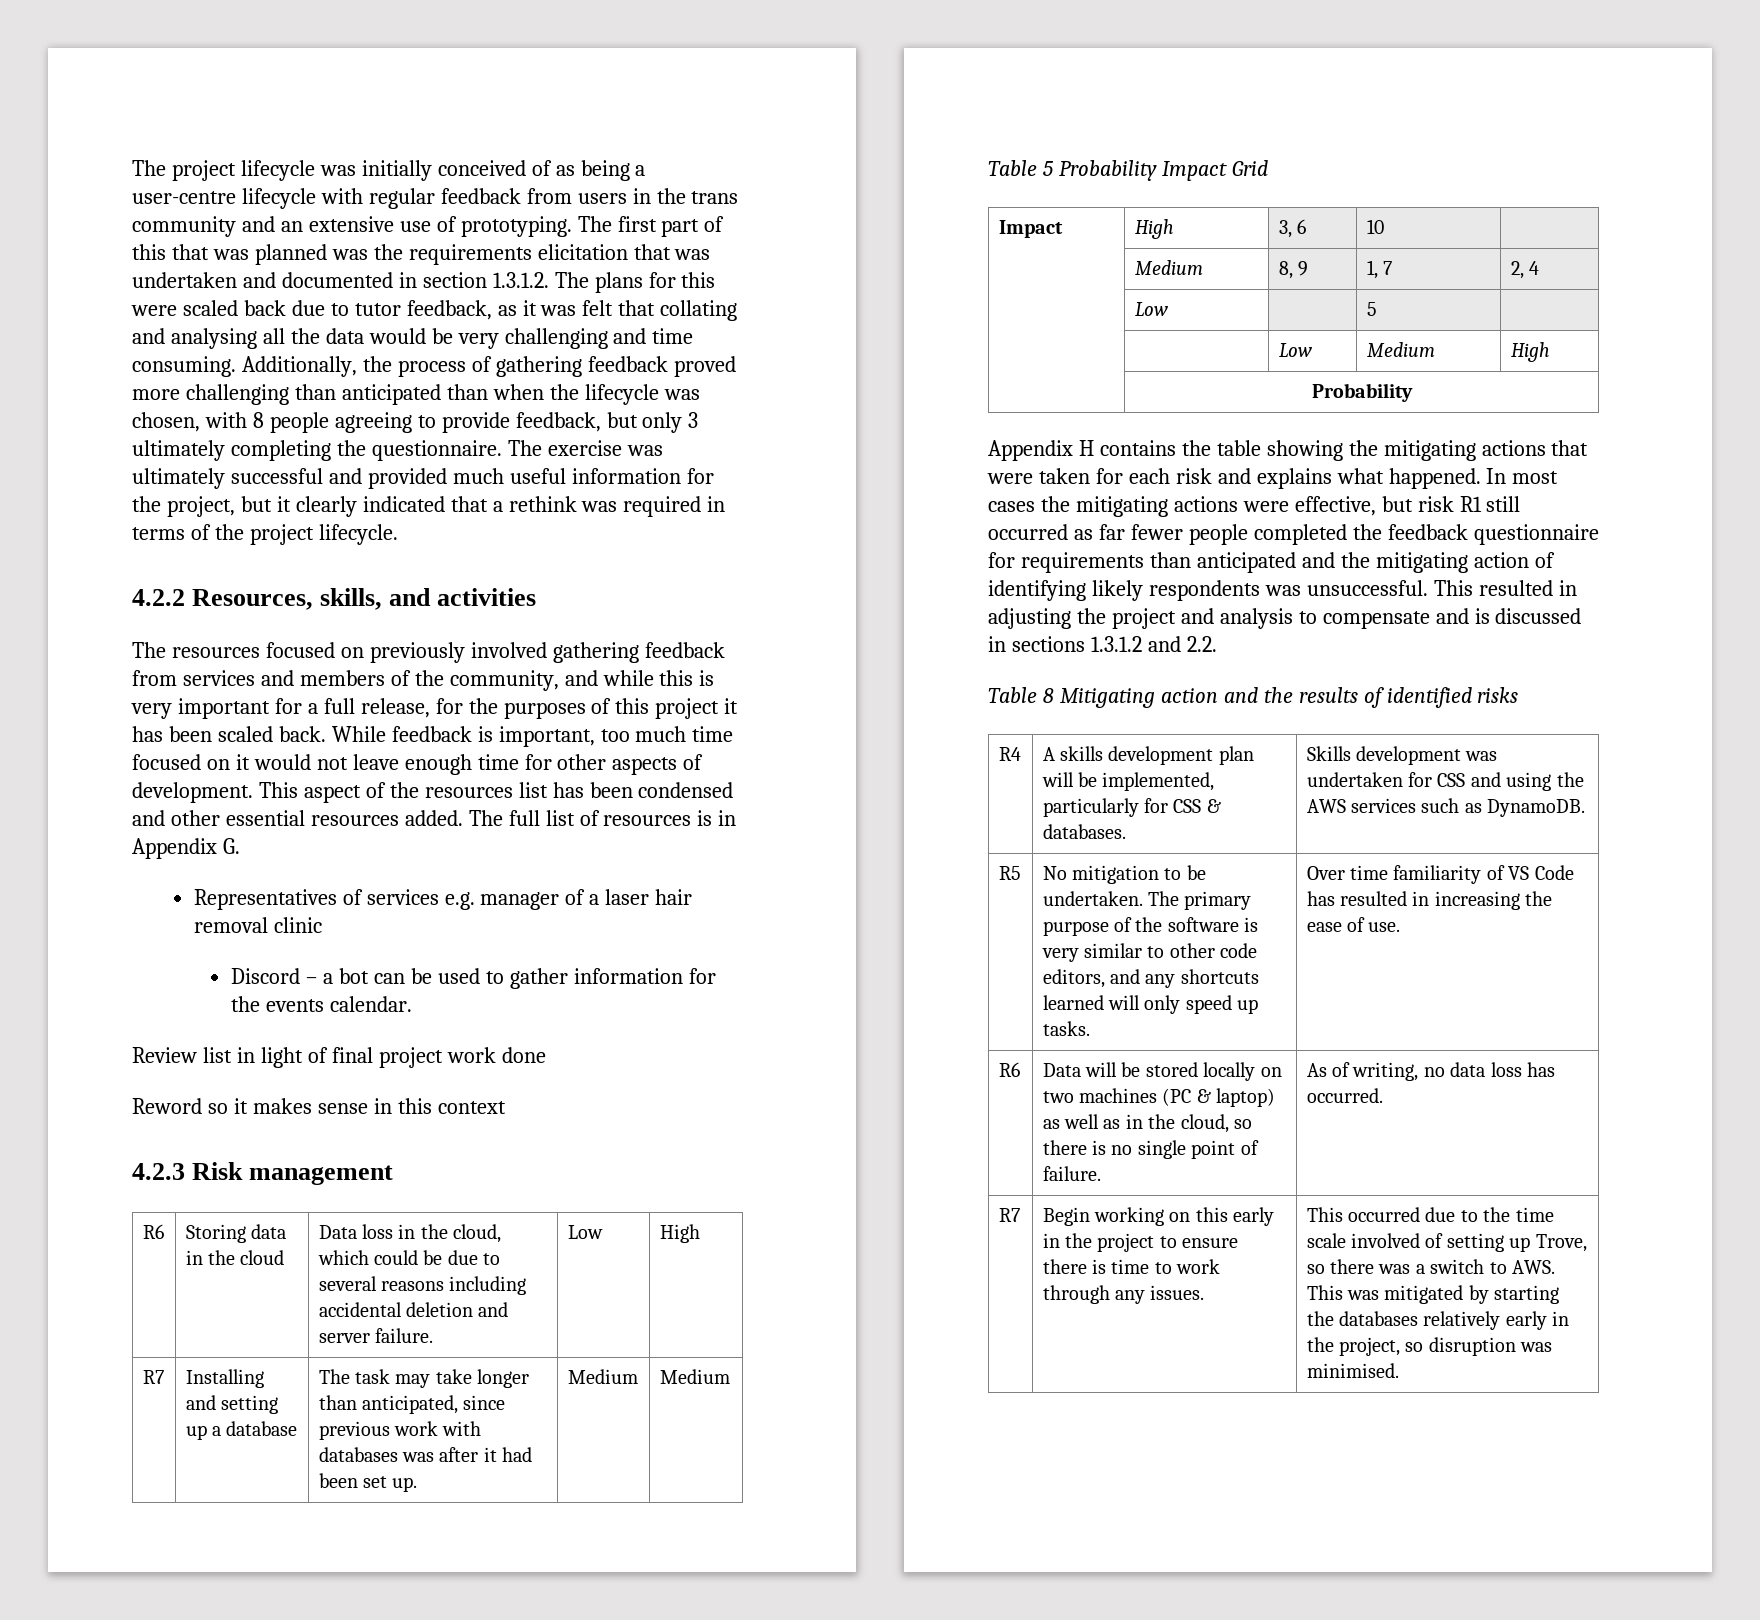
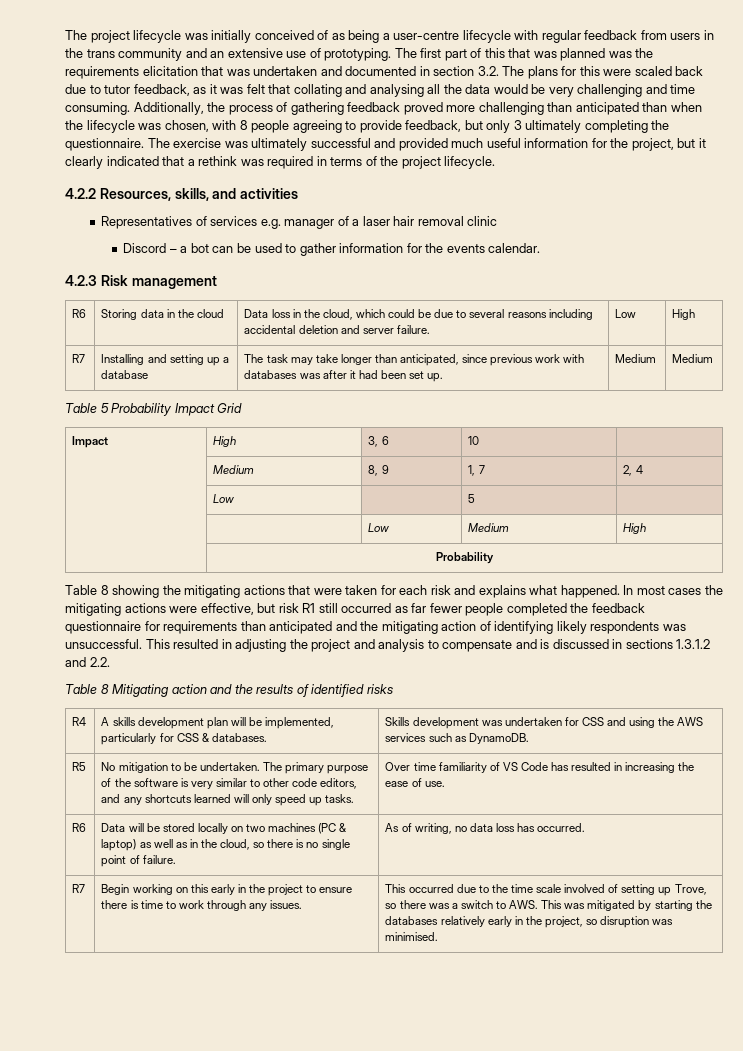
- The first part of this that was planned was the requirements elicitation that was undertaken and documented in section 1.3.1.2. The plans for this were scaled back due to tutor feedback, as it was felt that collating and analysing all the data would be very challenging and time consuming.
+ The first part of this that was planned was the requirements elicitation that was undertaken and documented in section 3.2. The plans for this were scaled back due to tutor feedback, as it was felt that collating and analysing all the data would be very challenging and time consuming.
- The resources focused on previously involved gathering feedback from services and members of the community, and while this is very important for a full release, for the purposes of this project it has been scaled back. While feedback is important, too much time focused on it would not leave enough time for other aspects of development. This aspect of the resources list has been condensed and other essential resources added. The full list of resources is in Appendix G.
- Review list in light of final project work done
- Reword so it makes sense in this context
- Appendix H contains the table showing the mitigating actions that were taken for each risk and explains what happened.
+ Table 8 showing the mitigating actions that were taken for each risk and explains what happened.

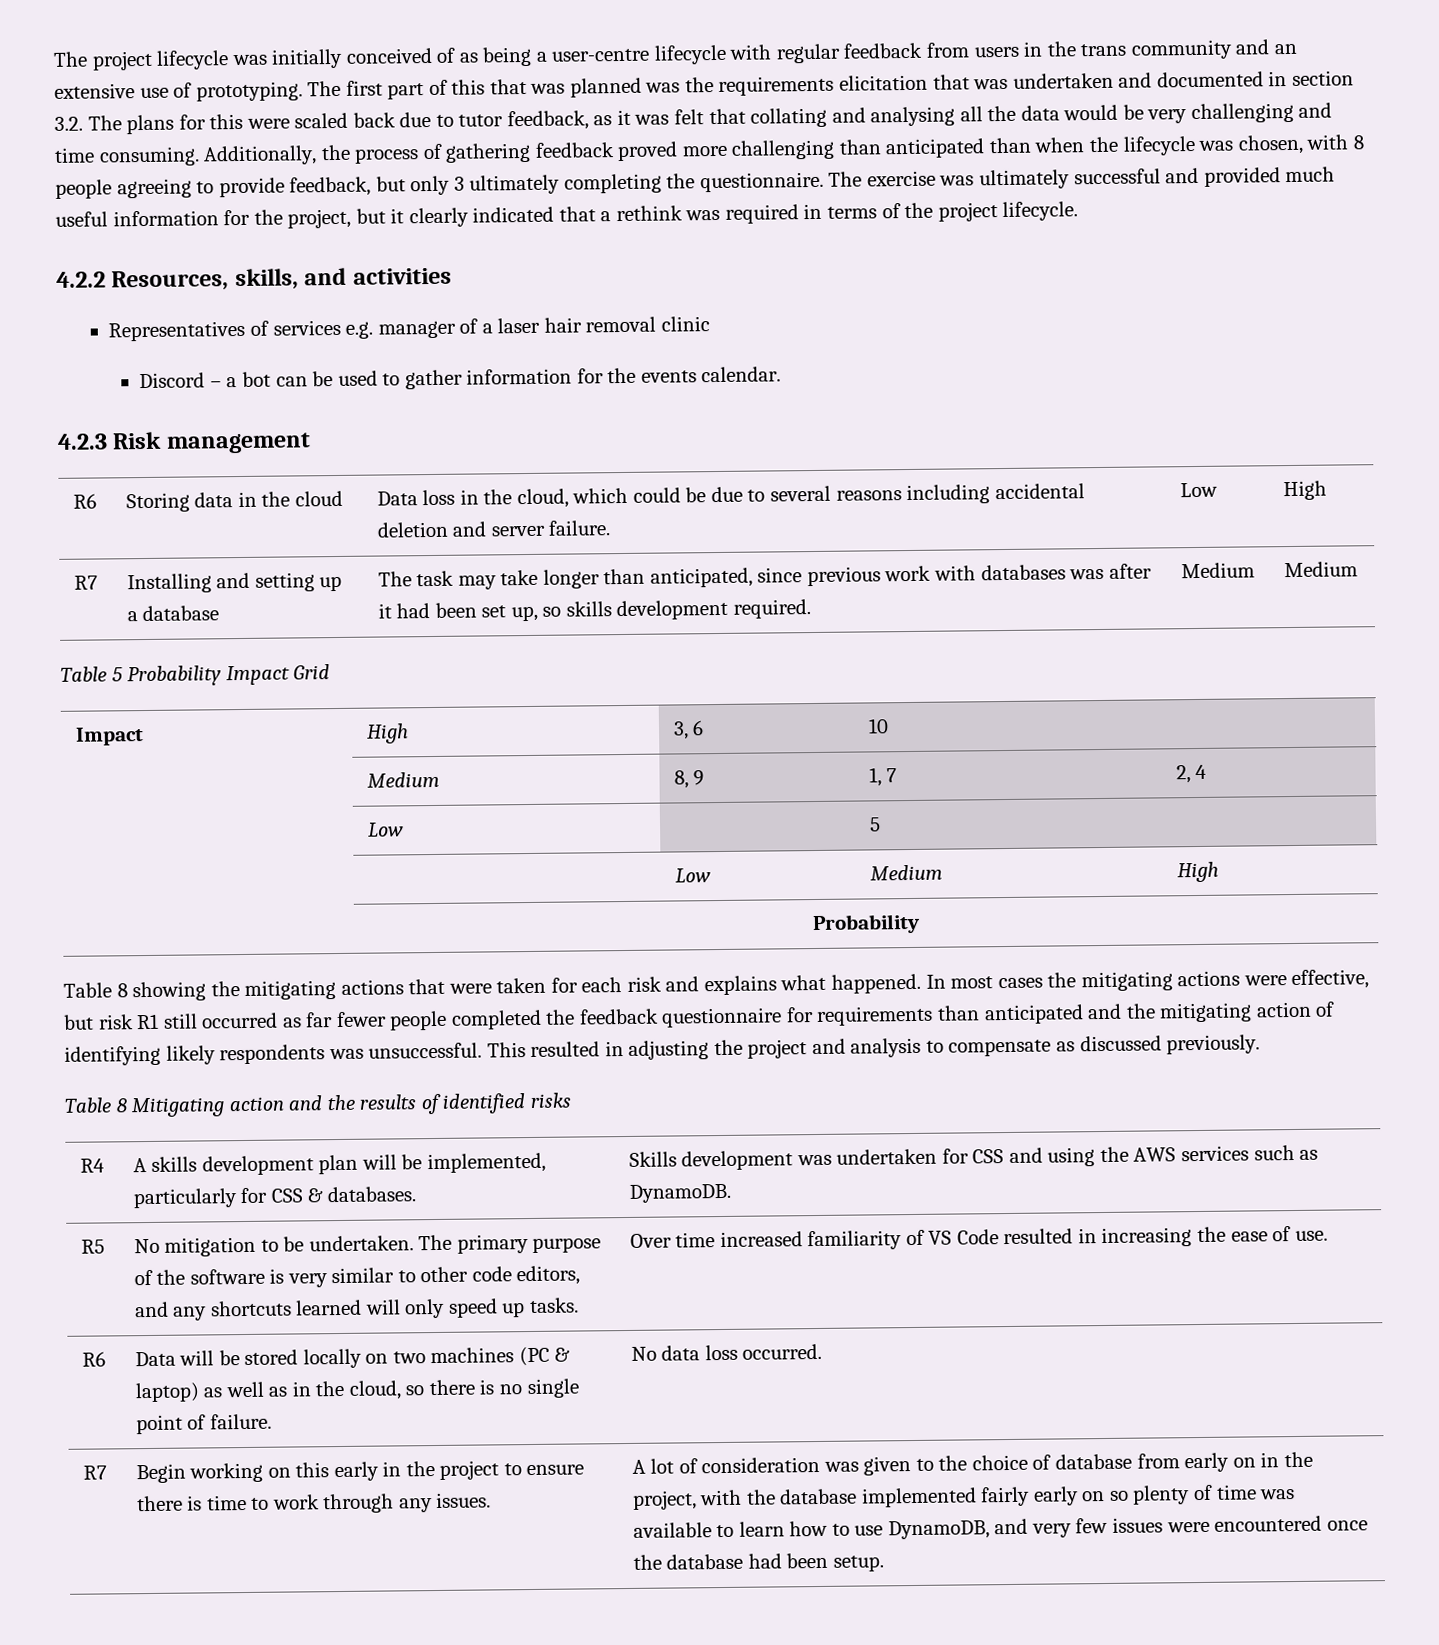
- R7 | Installing and setting up a database | The task may take longer than anticipated, since previous work with databases was after it had been set up. | Medium | Medium
+ R7 | Installing and setting up a database | The task may take longer than anticipated, since previous work with databases was after it had been set up, so skills development required. | Medium | Medium
- This resulted in adjusting the project and analysis to compensate and is discussed in sections 1.3.1.2 and 2.2.
+ This resulted in adjusting the project and analysis to compensate as discussed previously.
- Over time familiarity of VS Code has resulted in increasing the ease of use.
+ Over time increased familiarity of VS Code resulted in increasing the ease of use.
- R6 | Data will be stored locally on two machines (PC & laptop) as well as in the cloud, so there is no single point of failure. | As of writing, no data loss has occurred.
+ R6 | Data will be stored locally on two machines (PC & laptop) as well as in the cloud, so there is no single point of failure. | No data loss occurred.
- This occurred due to the time scale involved of setting up Trove, so there was a switch to AWS. This was mitigated by starting the databases relatively early in the project, so disruption was minimised.
+ A lot of consideration was given to the choice of database from early on in the project, with the database implemented fairly early on so plenty of time was available to learn how to use DynamoDB, and very few issues were encountered once the database had been setup.

